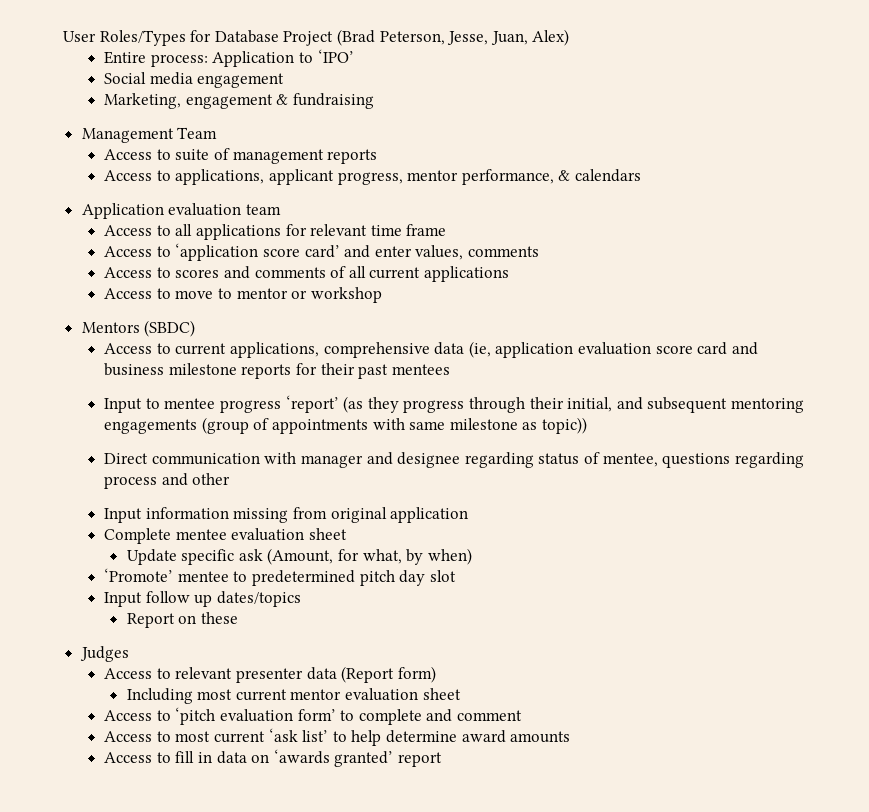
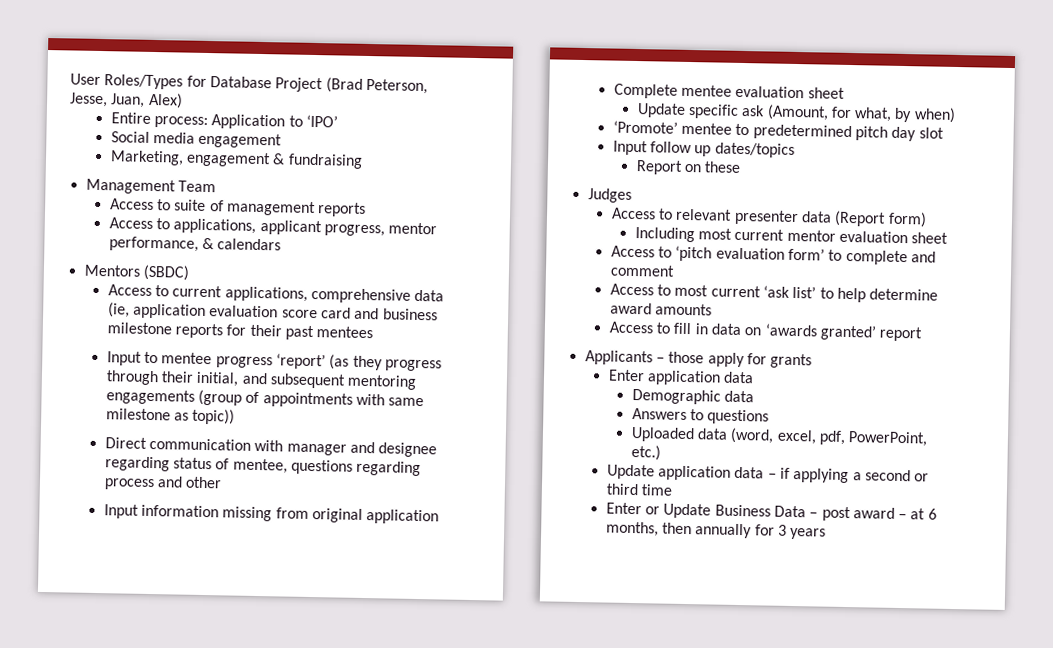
- Application evaluation team
- Access to all applications for relevant time frame
- Access to ‘application score card’ and enter values, comments
- Access to scores and comments of all current applications
- Access to move to mentor or workshop
+ Applicants – those apply for grants
+ Enter application data
+ Demographic data
+ Answers to questions
+ Uploaded data (word, excel, pdf, PowerPoint, etc.)
+ Update application data – if applying a second or third time
+ Enter or Update Business Data – post award – at 6 months, then annually for 3 years

